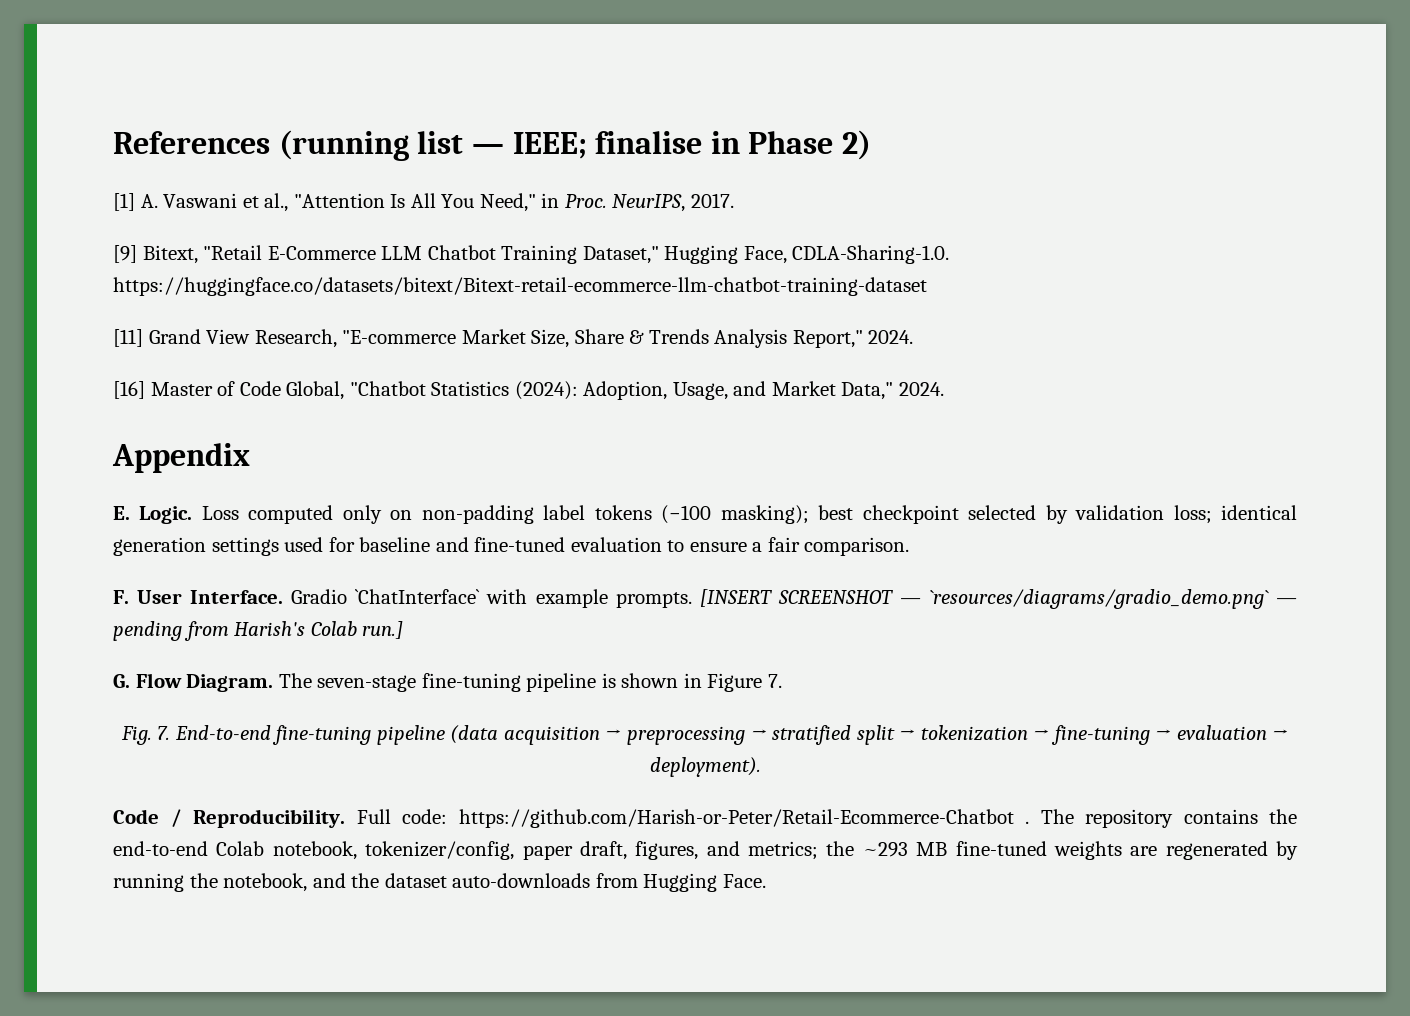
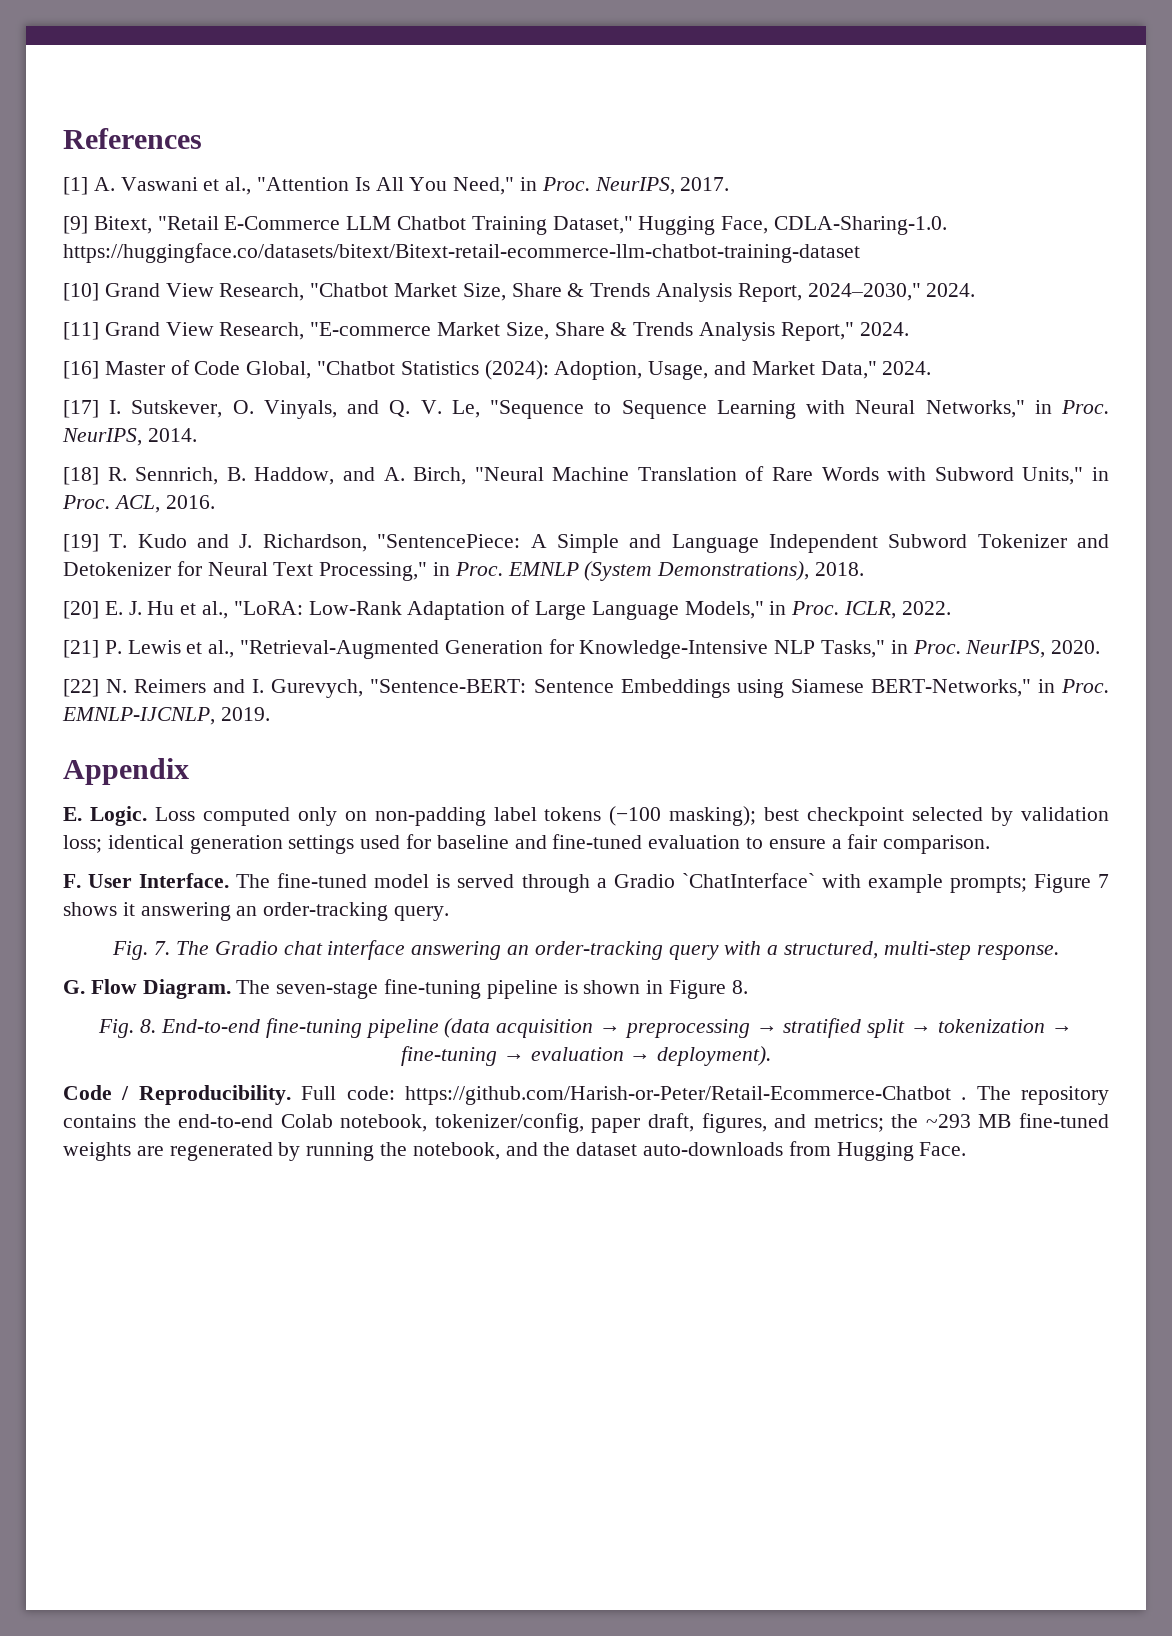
- References (running list — IEEE; finalise in Phase 2)
+ References
+ [10] Grand View Research, "Chatbot Market Size, Share & Trends Analysis Report, 2024–2030," 2024.
+ [17] I. Sutskever, O. Vinyals, and Q. V. Le, "Sequence to Sequence Learning with Neural Networks," in Proc. NeurIPS, 2014.
+ [18] R. Sennrich, B. Haddow, and A. Birch, "Neural Machine Translation of Rare Words with Subword Units," in Proc. ACL, 2016.
+ [19] T. Kudo and J. Richardson, "SentencePiece: A Simple and Language Independent Subword Tokenizer and Detokenizer for Neural Text Processing," in Proc. EMNLP (System Demonstrations), 2018.
+ [20] E. J. Hu et al., "LoRA: Low-Rank Adaptation of Large Language Models," in Proc. ICLR, 2022.
+ [21] P. Lewis et al., "Retrieval-Augmented Generation for Knowledge-Intensive NLP Tasks," in Proc. NeurIPS, 2020.
+ [22] N. Reimers and I. Gurevych, "Sentence-BERT: Sentence Embeddings using Siamese BERT-Networks," in Proc. EMNLP-IJCNLP, 2019.
- Gradio `ChatInterface` with example prompts. [INSERT SCREENSHOT — `resources/diagrams/gradio_demo.png` — pending from Harish's Colab run.]
+ The fine-tuned model is served through a Gradio `ChatInterface` with example prompts; Figure 7 shows it answering an order-tracking query.
+ Fig. 7. The Gradio chat interface answering an order-tracking query with a structured, multi-step response.
- The seven-stage fine-tuning pipeline is shown in Figure 7.
- Fig. 7. End-to-end fine-tuning pipeline (data acquisition → preprocessing → stratified split → tokenization → fine-tuning → evaluation → deployment).
+ The seven-stage fine-tuning pipeline is shown in Figure 8.
+ Fig. 8. End-to-end fine-tuning pipeline (data acquisition → preprocessing → stratified split → tokenization → fine-tuning → evaluation → deployment).

